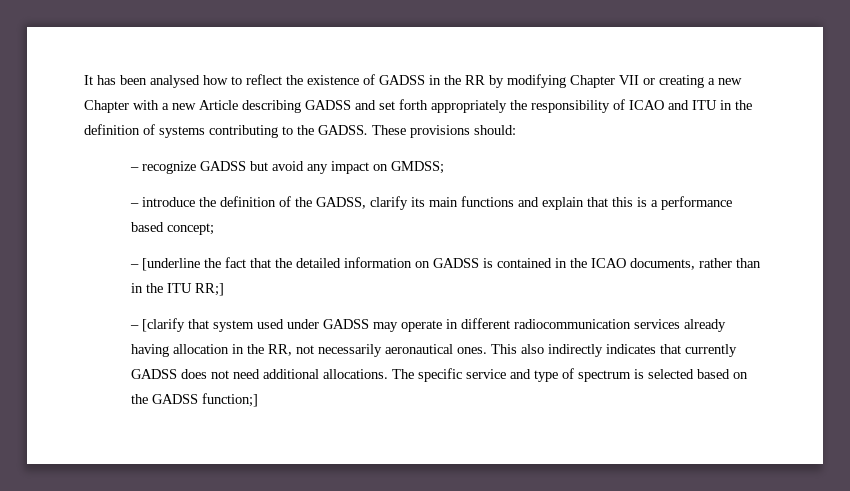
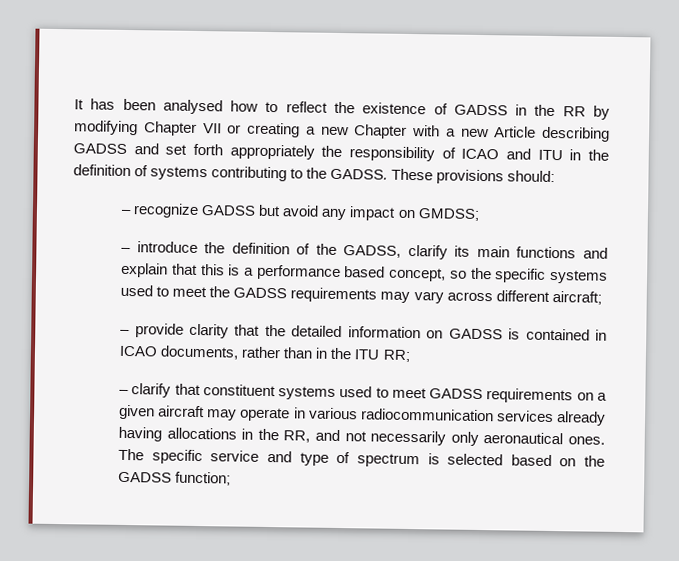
- – introduce the definition of the GADSS, clarify its main functions and explain that this is a performance based concept;
- – [underline the fact that the detailed information on GADSS is contained in the ICAO documents, rather than in the ITU RR;]
- – [clarify that system used under GADSS may operate in different radiocommunication services already having allocation in the RR, not necessarily aeronautical ones.
+ – introduce the definition of the GADSS, clarify its main functions and explain that this is a performance based concept, so the specific systems used to meet the GADSS requirements may vary across different aircraft;
+ – provide clarity that the detailed information on GADSS is contained in ICAO documents, rather than in the ITU RR;
+ – clarify that constituent systems used to meet GADSS requirements on a given aircraft may operate in various radiocommunication services already having allocations in the RR, and not necessarily only aeronautical ones.
- This also indirectly indicates that currently GADSS does not need additional allocations.
- The specific service and type of spectrum is selected based on the GADSS function;]
+ The specific service and type of spectrum is selected based on the GADSS function;

